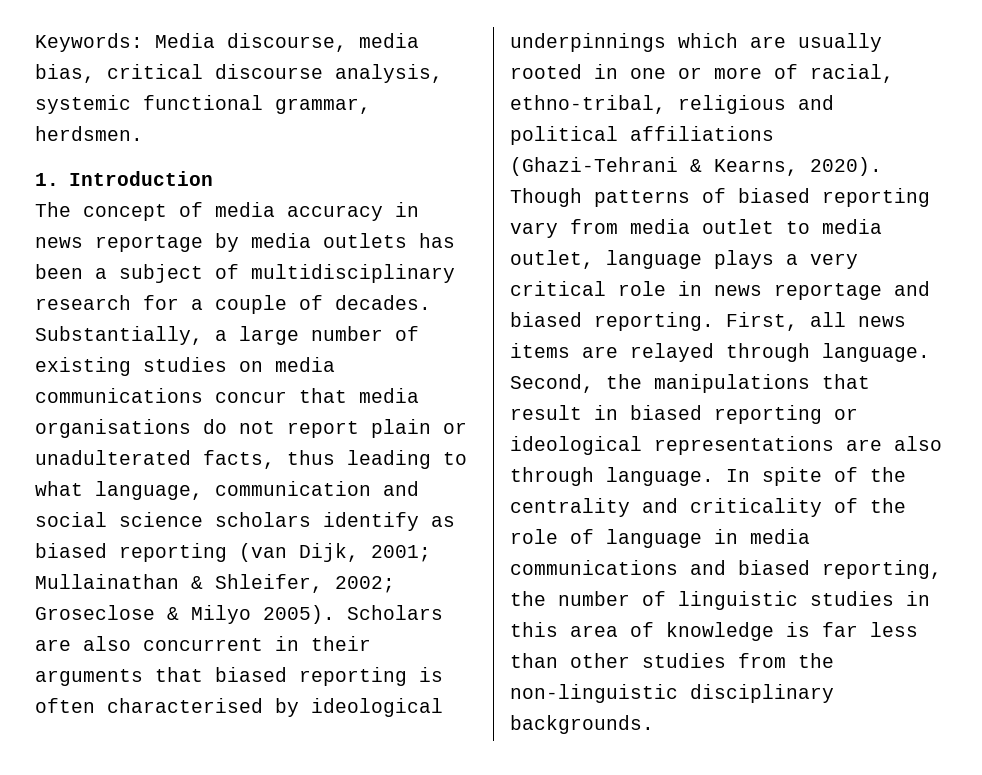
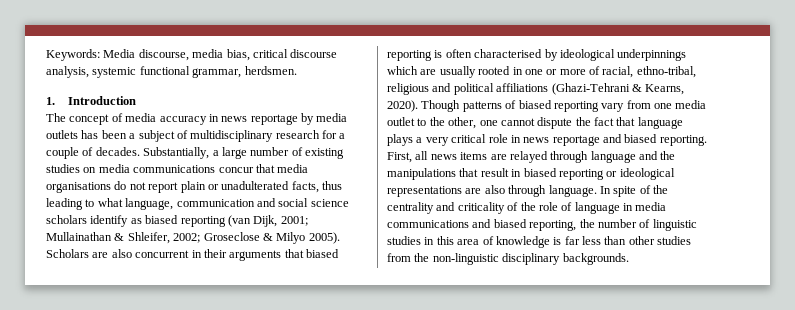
- Though patterns of biased reporting vary from media outlet to media outlet, language plays a very critical role in news reportage and biased reporting.
+ Though patterns of biased reporting vary from one media outlet to the other, one cannot dispute the fact that language plays a very critical role in news reportage and biased reporting.
- First, all news items are relayed through language. Second, the manipulations that result in biased reporting or ideological representations are also through language.
+ First, all news items are relayed through language and the manipulations that result in biased reporting or ideological representations are also through language.

